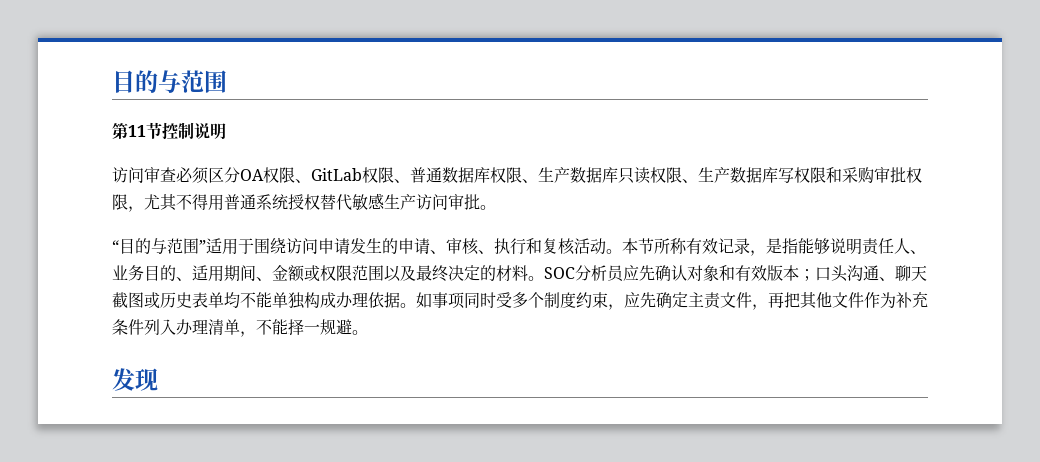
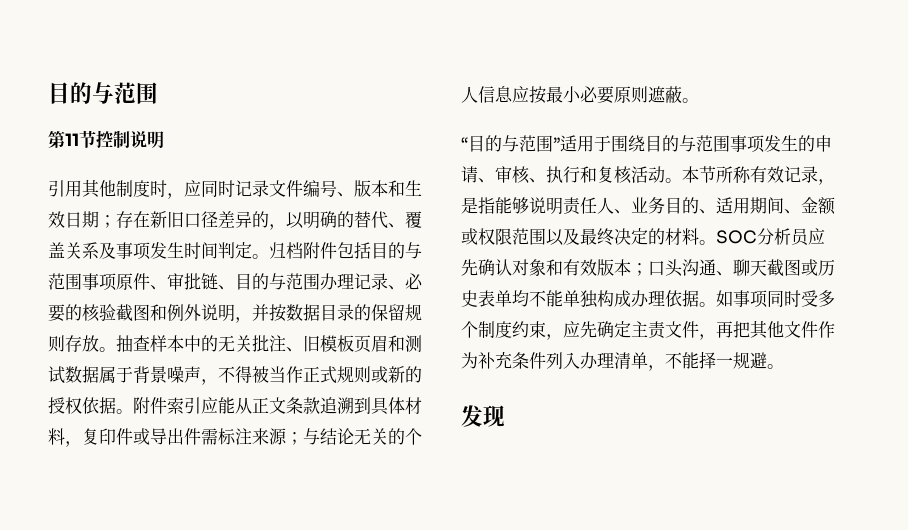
- 访问审查必须区分OA权限、GitLab权限、普通数据库权限、生产数据库只读权限、生产数据库写权限和采购审批权限，尤其不得用普通系统授权替代敏感生产访问审批。
+ 引用其他制度时，应同时记录文件编号、版本和生效日期；存在新旧口径差异的，以明确的替代、覆盖关系及事项发生时间判定。归档附件包括目的与范围事项原件、审批链、目的与范围办理记录、必要的核验截图和例外说明，并按数据目录的保留规则存放。抽查样本中的无关批注、旧模板页眉和测试数据属于背景噪声，不得被当作正式规则或新的授权依据。附件索引应能从正文条款追溯到具体材料，复印件或导出件需标注来源；与结论无关的个人信息应按最小必要原则遮蔽。
- “目的与范围”适用于围绕访问申请发生的申请、审核、执行和复核活动。
+ “目的与范围”适用于围绕目的与范围事项发生的申请、审核、执行和复核活动。

